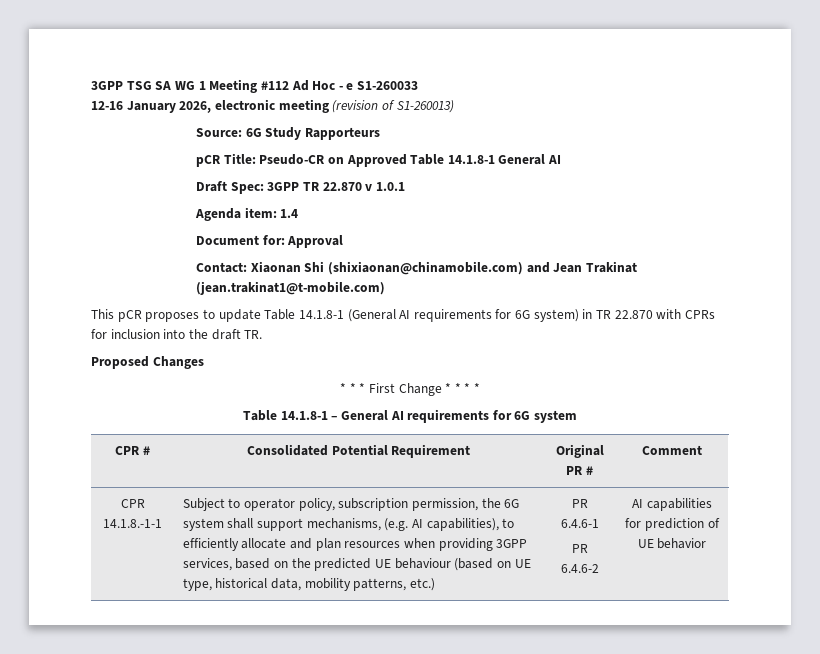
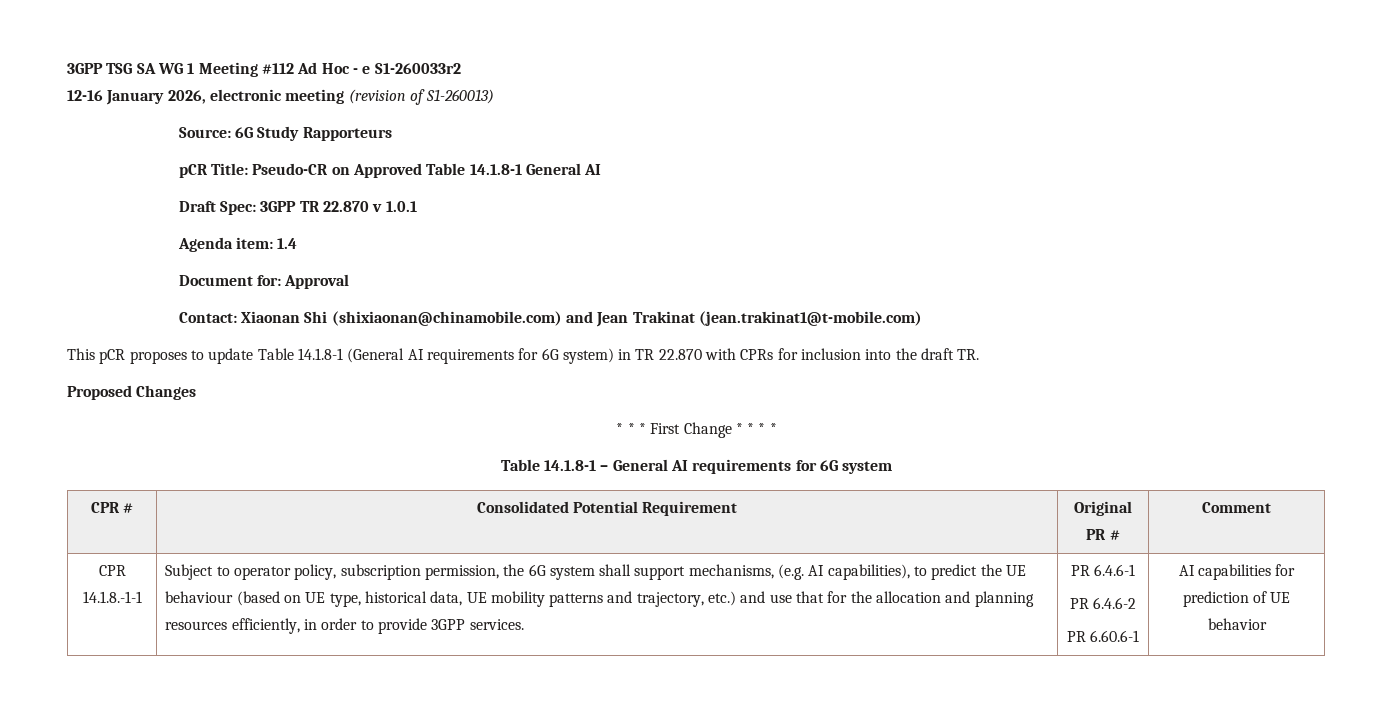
- 3GPP TSG SA WG 1 Meeting #112 Ad Hoc - e S1-260033
+ 3GPP TSG SA WG 1 Meeting #112 Ad Hoc - e S1-260033r2
- Subject to operator policy, subscription permission, the 6G system shall support mechanisms, (e.g. AI capabilities), to efficiently allocate and plan resources when providing 3GPP services, based on the predicted UE behaviour (based on UE type, historical data, mobility patterns, etc.)
+ Subject to operator policy, subscription permission, the 6G system shall support mechanisms, (e.g. AI capabilities), to predict the UE behaviour (based on UE type, historical data, UE mobility patterns and trajectory, etc.) and use that for the allocation and planning resources efficiently, in order to provide 3GPP services.
+ PR 6.60.6-1

